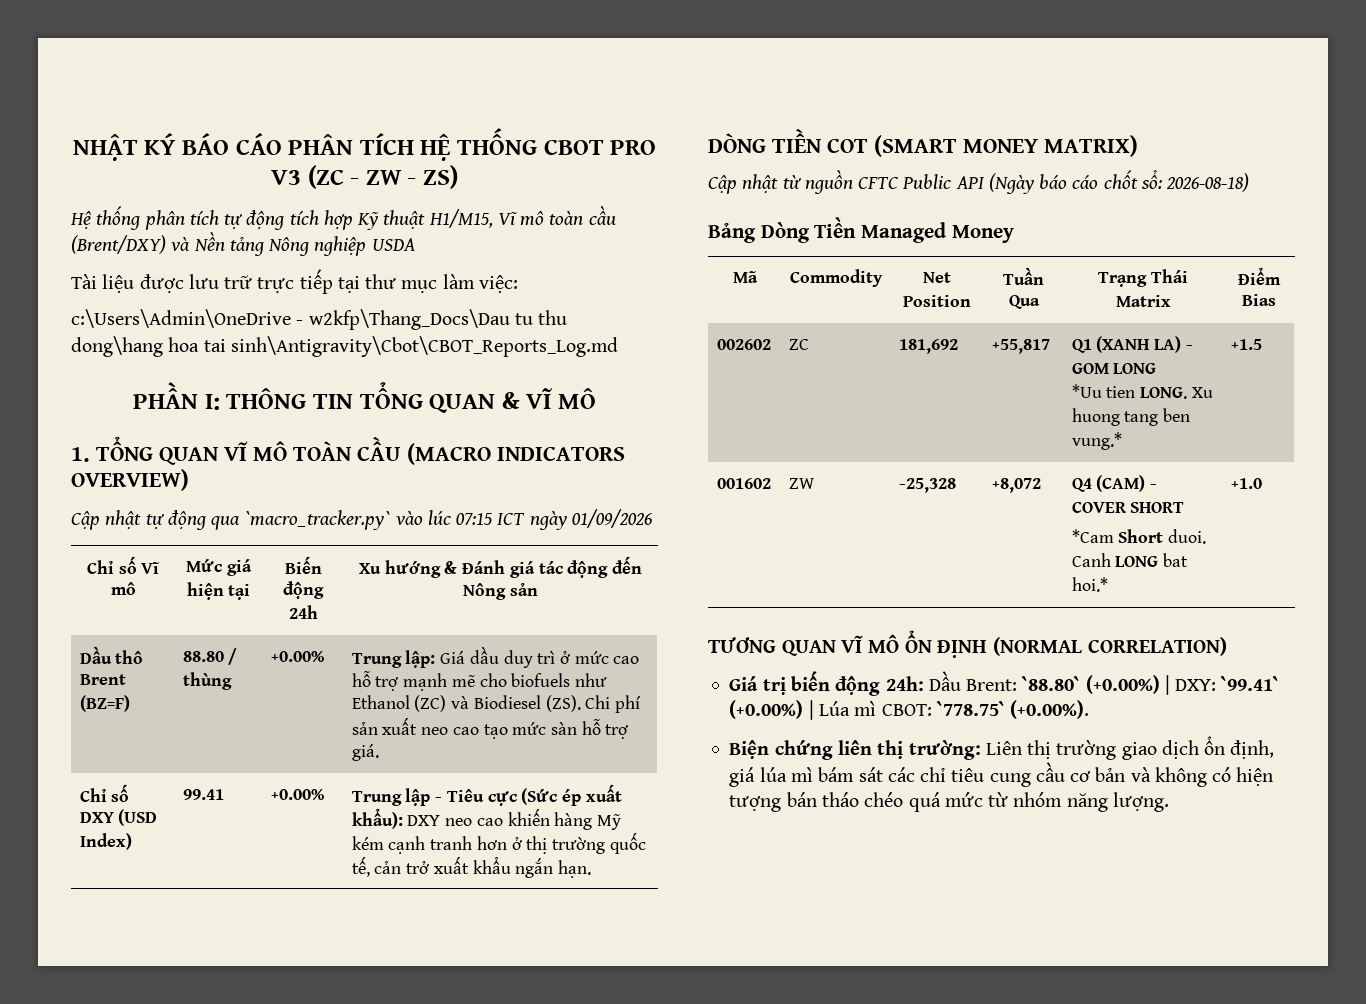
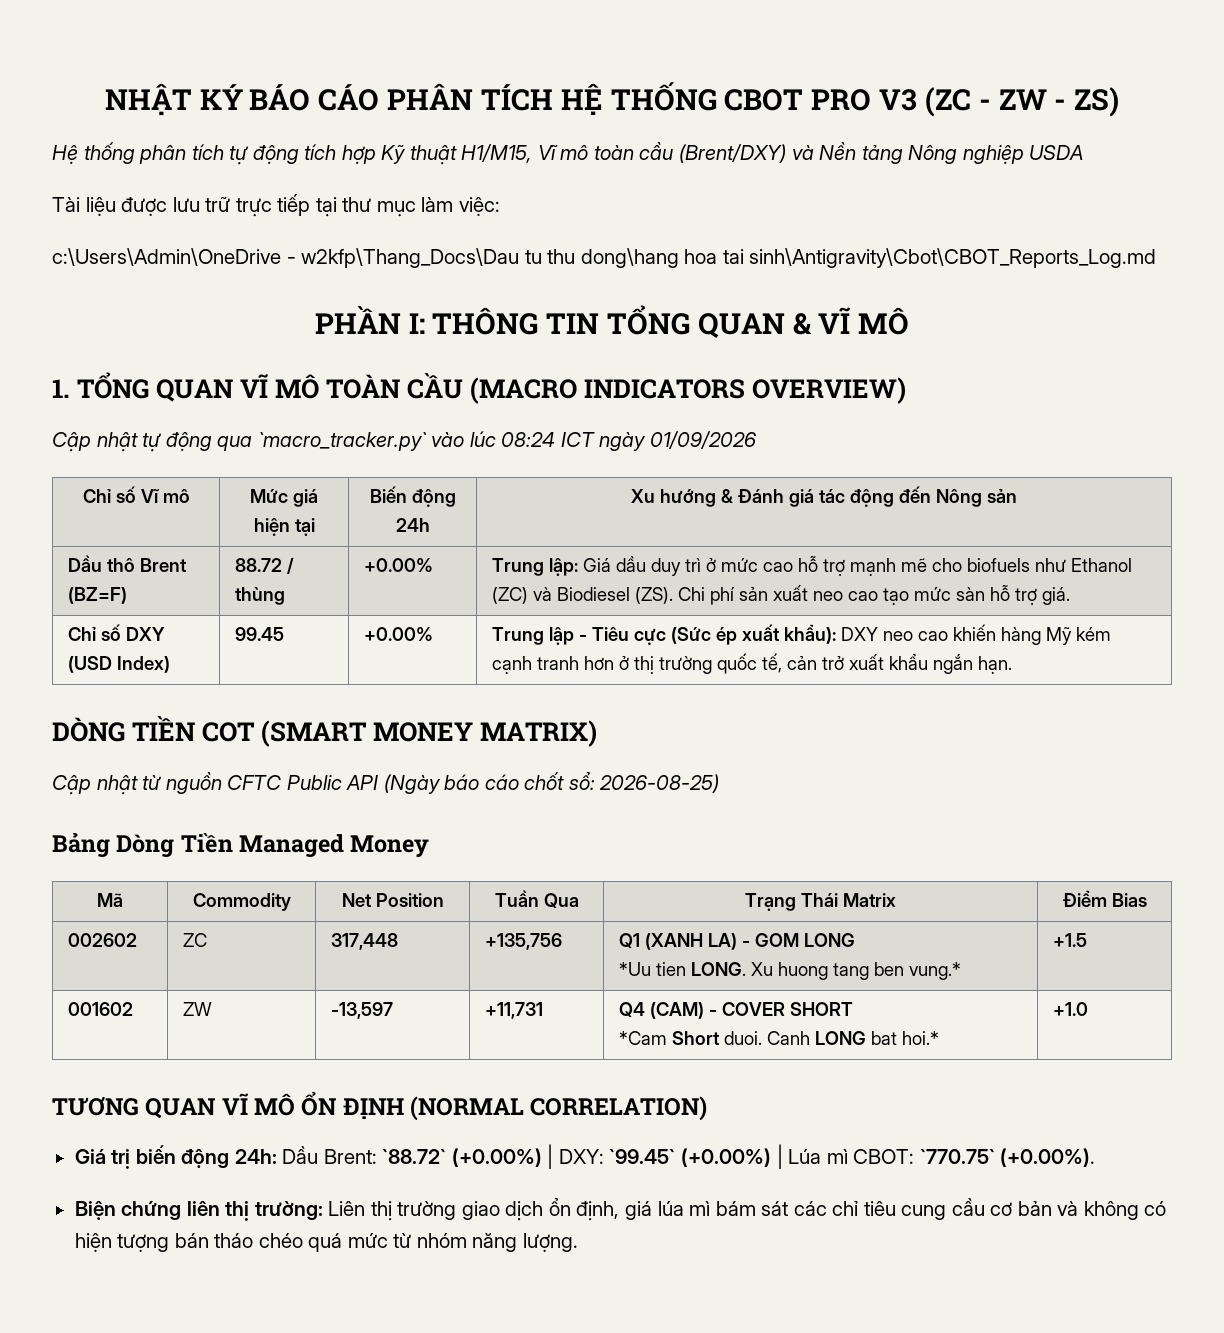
- Cập nhật tự động qua `macro_tracker.py` vào lúc 07:15 ICT ngày 01/09/2026
+ Cập nhật tự động qua `macro_tracker.py` vào lúc 08:24 ICT ngày 01/09/2026
- 88.80 / thùng
+ 88.72 / thùng
- Chỉ số DXY (USD Index) | 99.41 | +0.00% | Trung lập - Tiêu cực (Sức ép xuất khẩu): DXY neo cao khiến hàng Mỹ kém cạnh tranh hơn ở thị trường quốc tế, cản trở xuất khẩu ngắn hạn.
+ Chỉ số DXY (USD Index) | 99.45 | +0.00% | Trung lập - Tiêu cực (Sức ép xuất khẩu): DXY neo cao khiến hàng Mỹ kém cạnh tranh hơn ở thị trường quốc tế, cản trở xuất khẩu ngắn hạn.
- Cập nhật từ nguồn CFTC Public API (Ngày báo cáo chốt sổ: 2026-08-18)
+ Cập nhật từ nguồn CFTC Public API (Ngày báo cáo chốt sổ: 2026-08-25)
- 002602 | ZC | 181,692 | +55,817 | Q1 (XANH LA) - GOM LONG
+ 002602 | ZC | 317,448 | +135,756 | Q1 (XANH LA) - GOM LONG
- 001602 | ZW | -25,328 | +8,072 | Q4 (CAM) - COVER SHORT
+ 001602 | ZW | -13,597 | +11,731 | Q4 (CAM) - COVER SHORT
- Giá trị biến động 24h: Dầu Brent: `88.80` (+0.00%) | DXY: `99.41` (+0.00%) | Lúa mì CBOT: `778.75` (+0.00%).
+ Giá trị biến động 24h: Dầu Brent: `88.72` (+0.00%) | DXY: `99.45` (+0.00%) | Lúa mì CBOT: `770.75` (+0.00%).

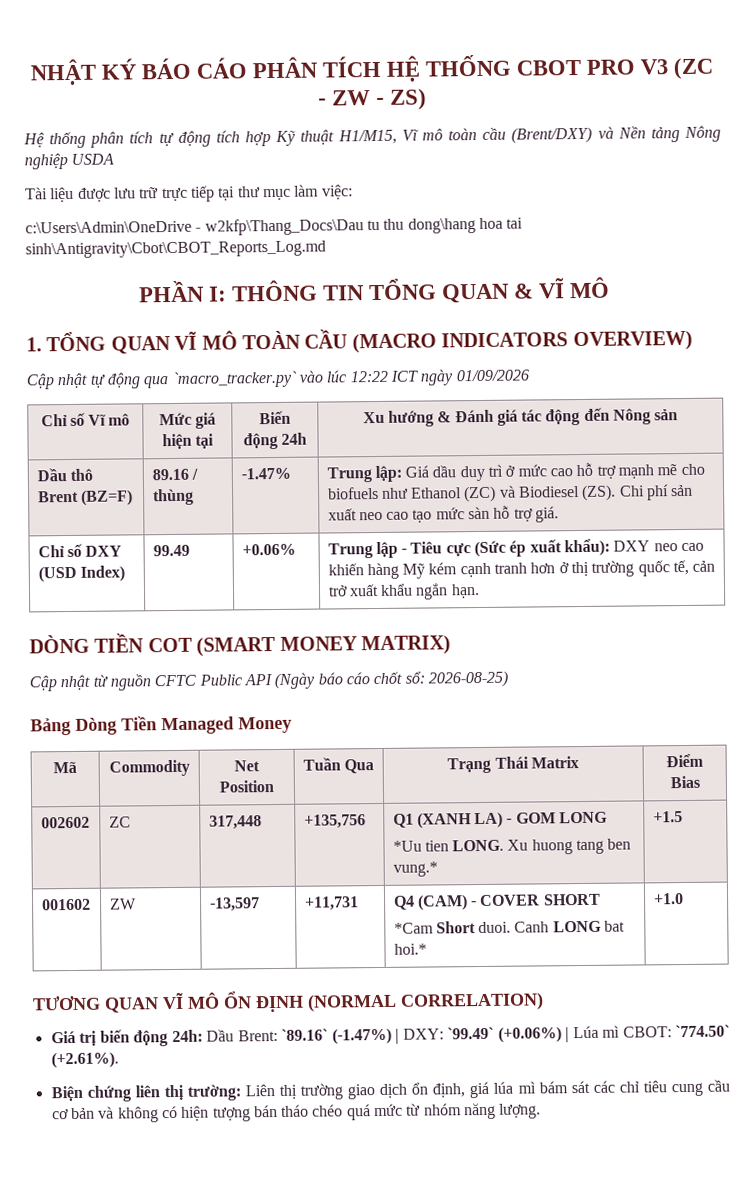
- Cập nhật tự động qua `macro_tracker.py` vào lúc 08:24 ICT ngày 01/09/2026
+ Cập nhật tự động qua `macro_tracker.py` vào lúc 12:22 ICT ngày 01/09/2026
- 88.72 / thùng | +0.00%
+ 89.16 / thùng | -1.47%
- Chỉ số DXY (USD Index) | 99.45 | +0.00% | Trung lập - Tiêu cực (Sức ép xuất khẩu): DXY neo cao khiến hàng Mỹ kém cạnh tranh hơn ở thị trường quốc tế, cản trở xuất khẩu ngắn hạn.
+ Chỉ số DXY (USD Index) | 99.49 | +0.06% | Trung lập - Tiêu cực (Sức ép xuất khẩu): DXY neo cao khiến hàng Mỹ kém cạnh tranh hơn ở thị trường quốc tế, cản trở xuất khẩu ngắn hạn.
- Giá trị biến động 24h: Dầu Brent: `88.72` (+0.00%) | DXY: `99.45` (+0.00%) | Lúa mì CBOT: `770.75` (+0.00%).
+ Giá trị biến động 24h: Dầu Brent: `89.16` (-1.47%) | DXY: `99.49` (+0.06%) | Lúa mì CBOT: `774.50` (+2.61%).

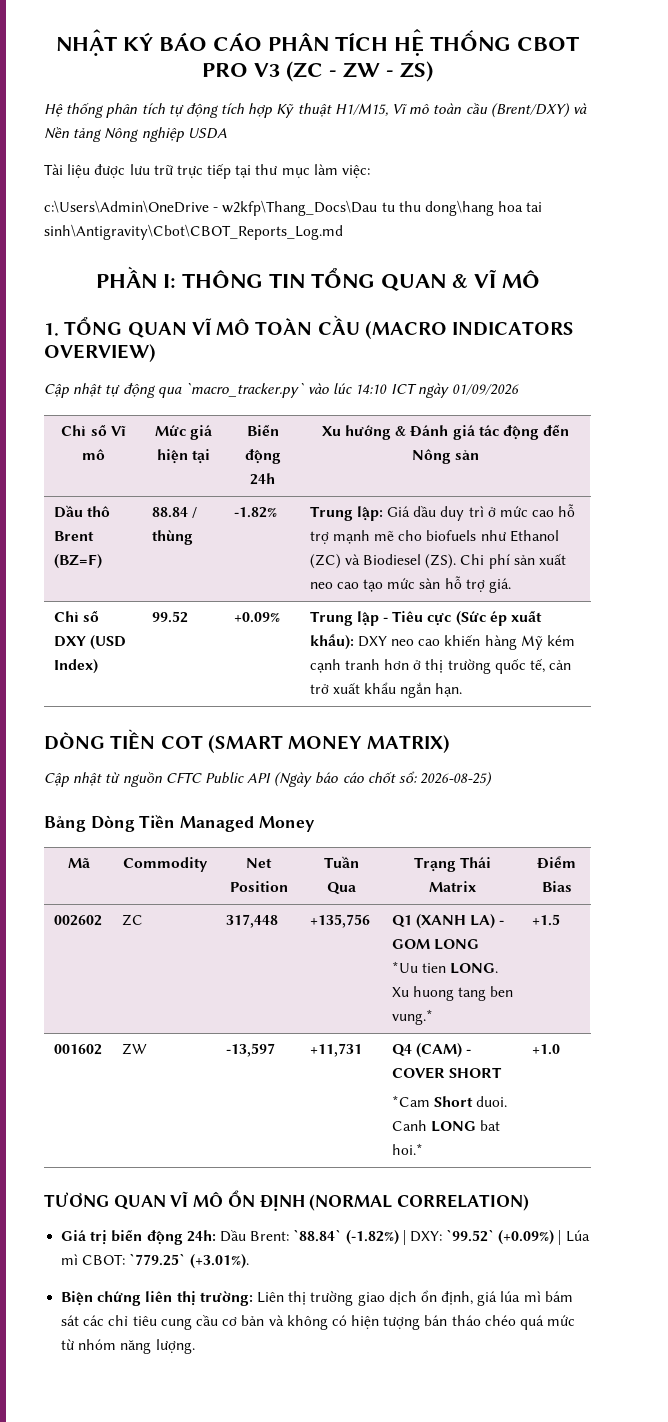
- Cập nhật tự động qua `macro_tracker.py` vào lúc 12:22 ICT ngày 01/09/2026
+ Cập nhật tự động qua `macro_tracker.py` vào lúc 14:10 ICT ngày 01/09/2026
- 89.16 / thùng
+ 88.84 / thùng
- -1.47%
+ -1.82%
- Chỉ số DXY (USD Index) | 99.49 | +0.06% | Trung lập - Tiêu cực (Sức ép xuất khẩu): DXY neo cao khiến hàng Mỹ kém cạnh tranh hơn ở thị trường quốc tế, cản trở xuất khẩu ngắn hạn.
+ Chỉ số DXY (USD Index) | 99.52 | +0.09% | Trung lập - Tiêu cực (Sức ép xuất khẩu): DXY neo cao khiến hàng Mỹ kém cạnh tranh hơn ở thị trường quốc tế, cản trở xuất khẩu ngắn hạn.
- Giá trị biến động 24h: Dầu Brent: `89.16` (-1.47%) | DXY: `99.49` (+0.06%) | Lúa mì CBOT: `774.50` (+2.61%).
+ Giá trị biến động 24h: Dầu Brent: `88.84` (-1.82%) | DXY: `99.52` (+0.09%) | Lúa mì CBOT: `779.25` (+3.01%).

